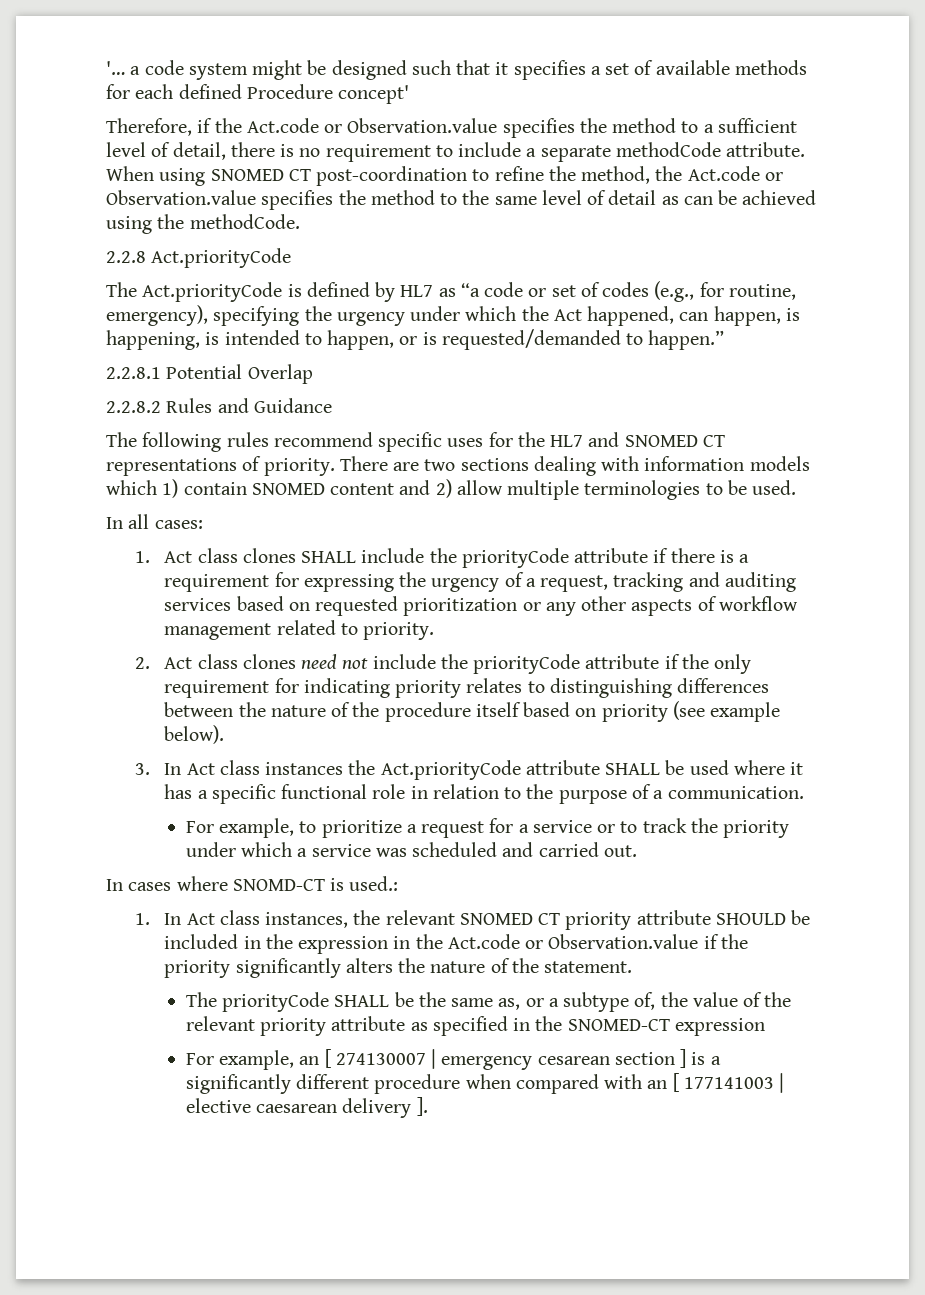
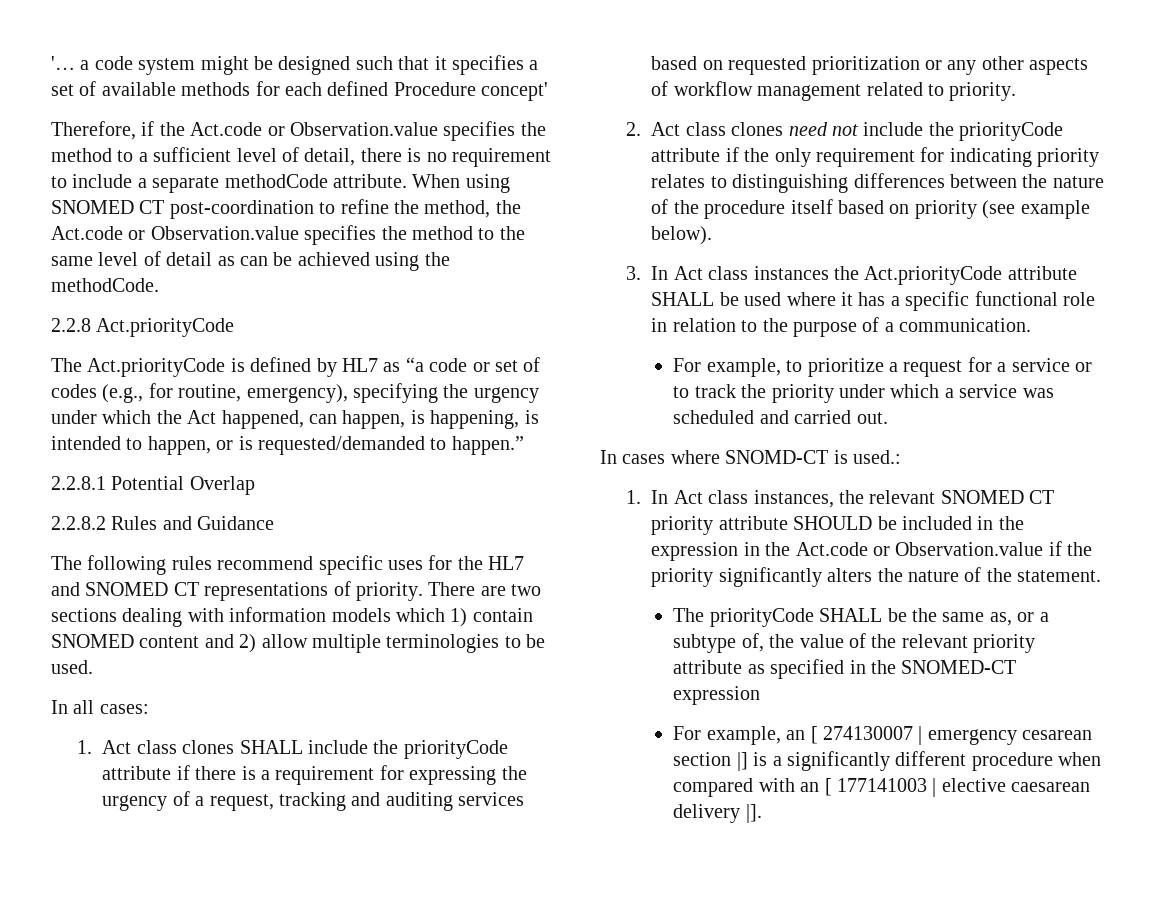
- For example, an [ 274130007 | emergency cesarean section ] is a significantly different procedure when compared with an [ 177141003 | elective caesarean delivery ].
+ For example, an [ 274130007 | emergency cesarean section |] is a significantly different procedure when compared with an [ 177141003 | elective caesarean delivery |].

